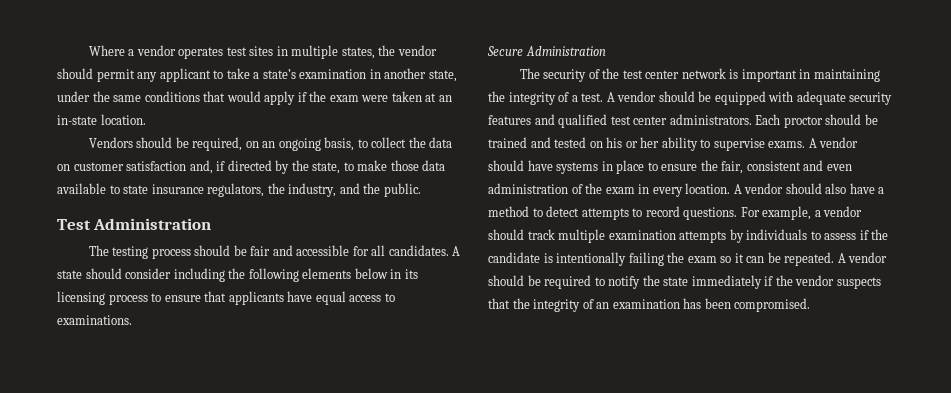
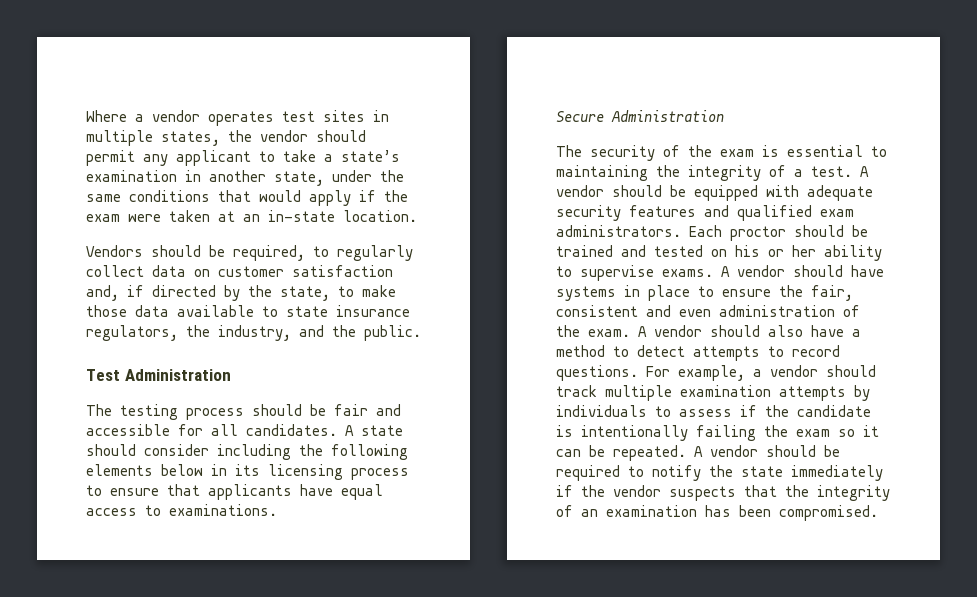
- Vendors should be required, on an ongoing basis, to collect the data on customer satisfaction and, if directed by the state, to make those data available to state insurance regulators, the industry, and the public.
+ Vendors should be required, to regularly collect data on customer satisfaction and, if directed by the state, to make those data available to state insurance regulators, the industry, and the public.
- The security of the test center network is important in maintaining the integrity of a test.
+ The security of the exam is essential to maintaining the integrity of a test.
- A vendor should be equipped with adequate security features and qualified test center administrators.
+ A vendor should be equipped with adequate security features and qualified exam administrators.
- A vendor should have systems in place to ensure the fair, consistent and even administration of the exam in every location.
+ A vendor should have systems in place to ensure the fair, consistent and even administration of the exam.

